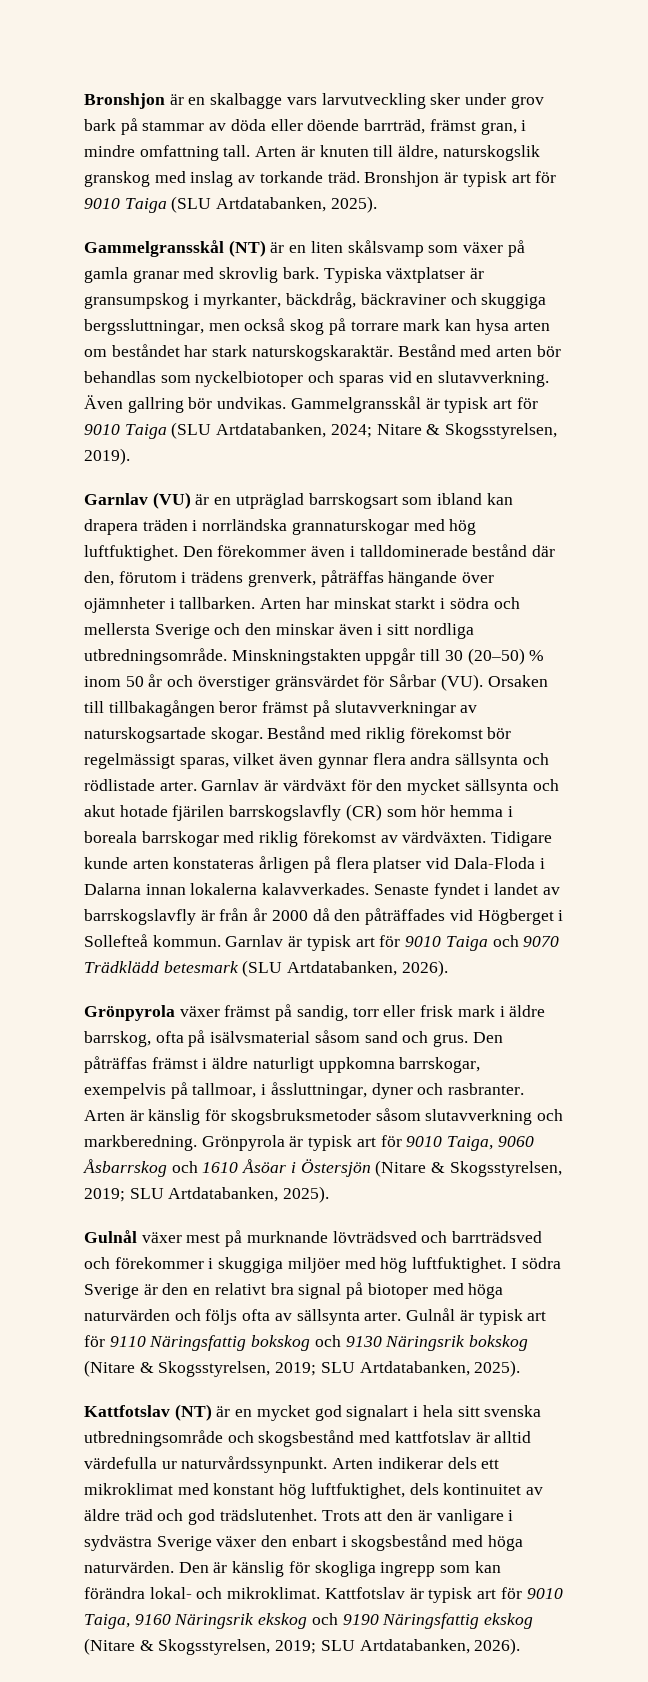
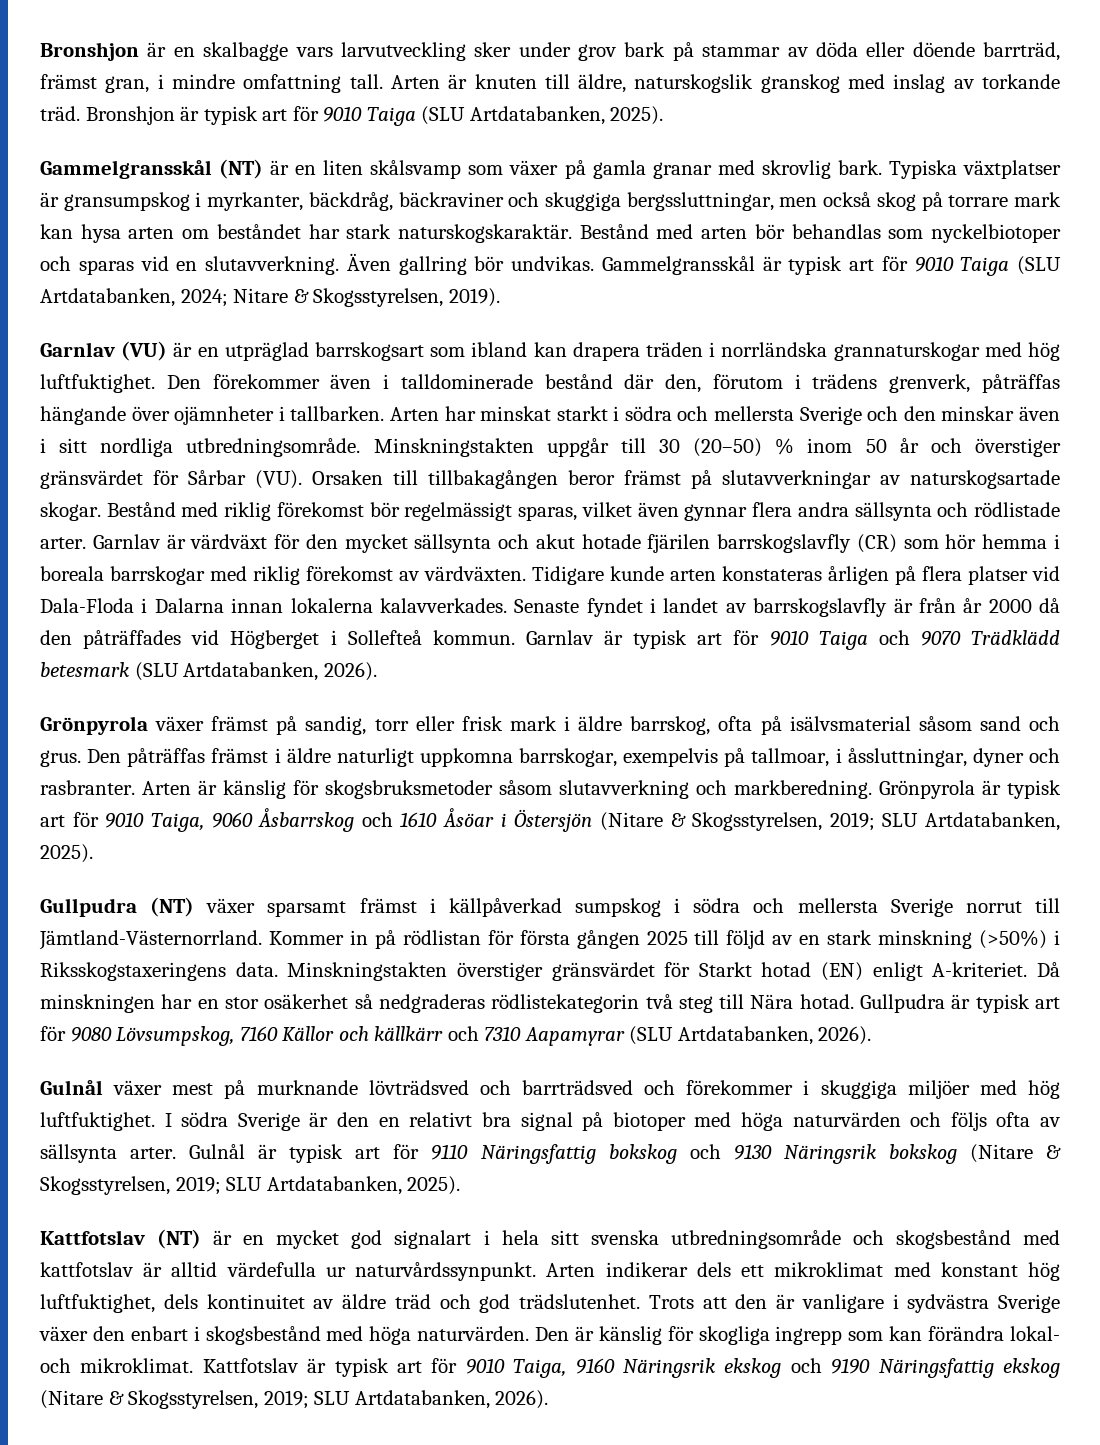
+ Gullpudra (NT) växer sparsamt främst i källpåverkad sumpskog i södra och mellersta Sverige norrut till Jämtland-Västernorrland. Kommer in på rödlistan för första gången 2025 till följd av en stark minskning (>50%) i Riksskogstaxeringens data. Minskningstakten överstiger gränsvärdet för Starkt hotad (EN) enligt A-kriteriet. Då minskningen har en stor osäkerhet så nedgraderas rödlistekategorin två steg till Nära hotad. Gullpudra är typisk art för 9080 Lövsumpskog, 7160 Källor och källkärr och 7310 Aapamyrar (SLU Artdatabanken, 2026).

